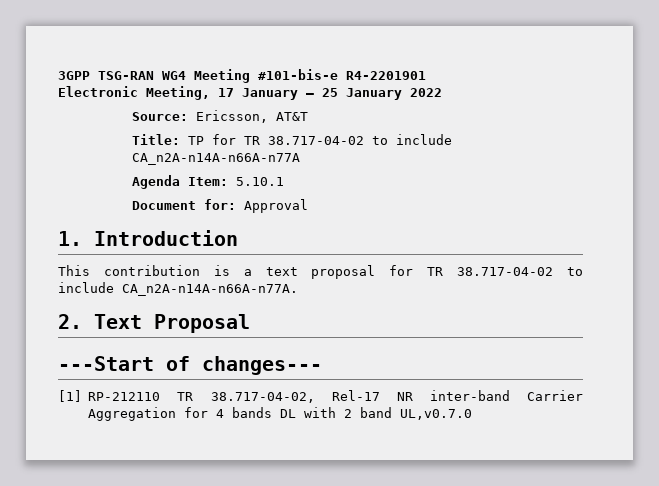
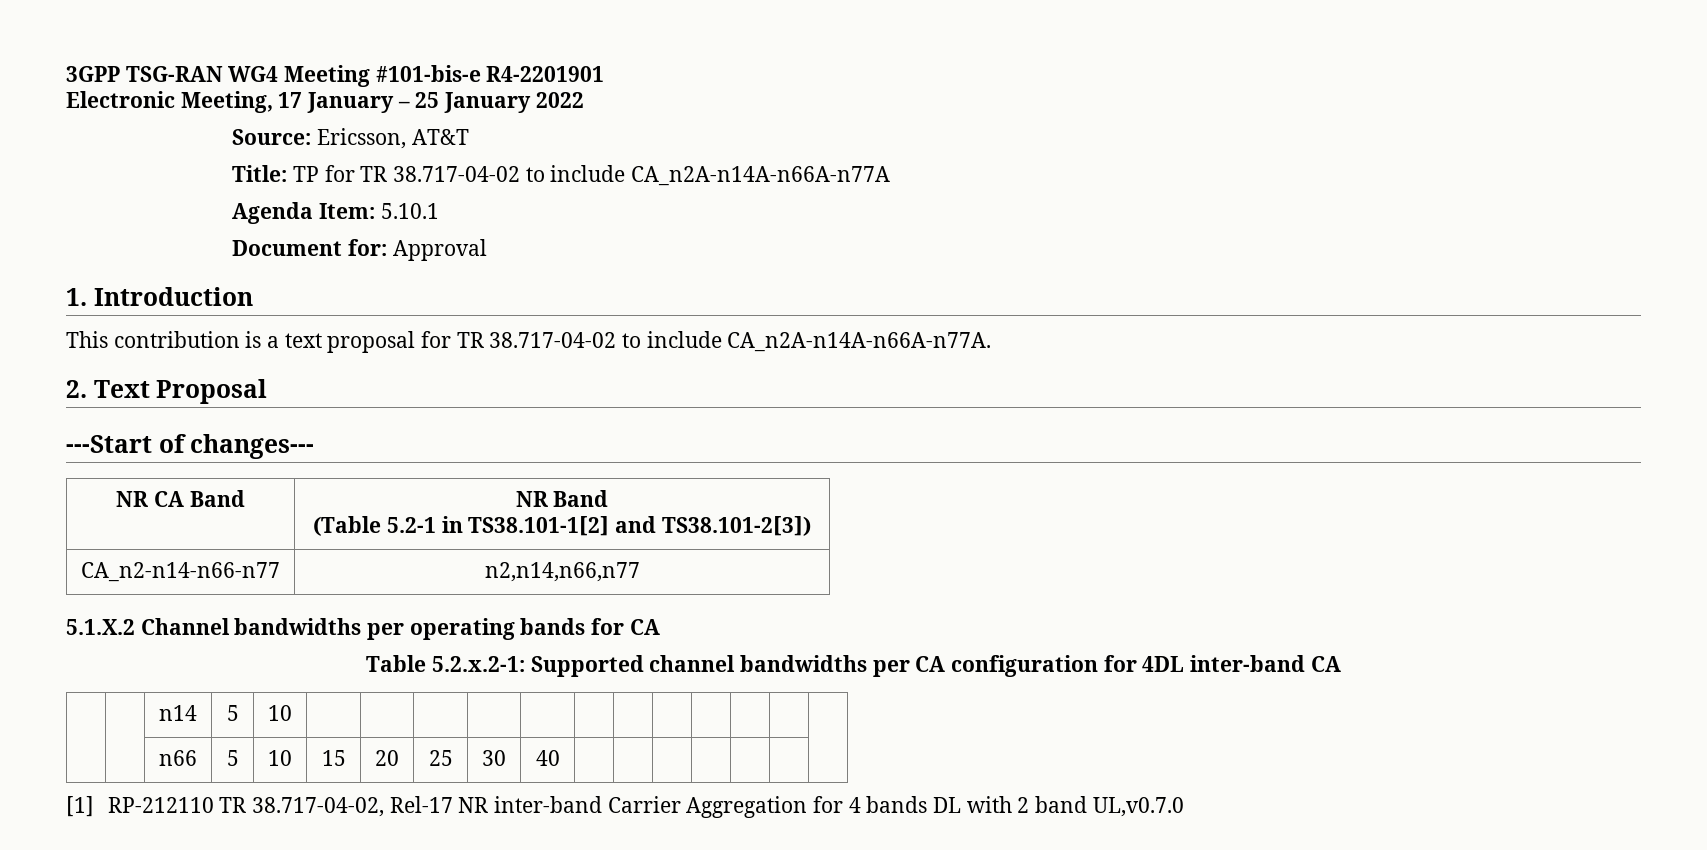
+ NR CA Band | NR Band
+ (Table 5.2-1 in TS38.101-1[2] and TS38.101-2[3])
+ CA_n2-n14-n66-n77 | n2,n14,n66,n77
+ 5.1.X.2 Channel bandwidths per operating bands for CA
+ Table 5.2.x.2-1: Supported channel bandwidths per CA configuration for 4DL inter-band CA
+ | | n14 | 5 | 10 | | | | | | | | | | | |
+ | | n66 | 5 | 10 | 15 | 20 | 25 | 30 | 40 | | | | | | |

